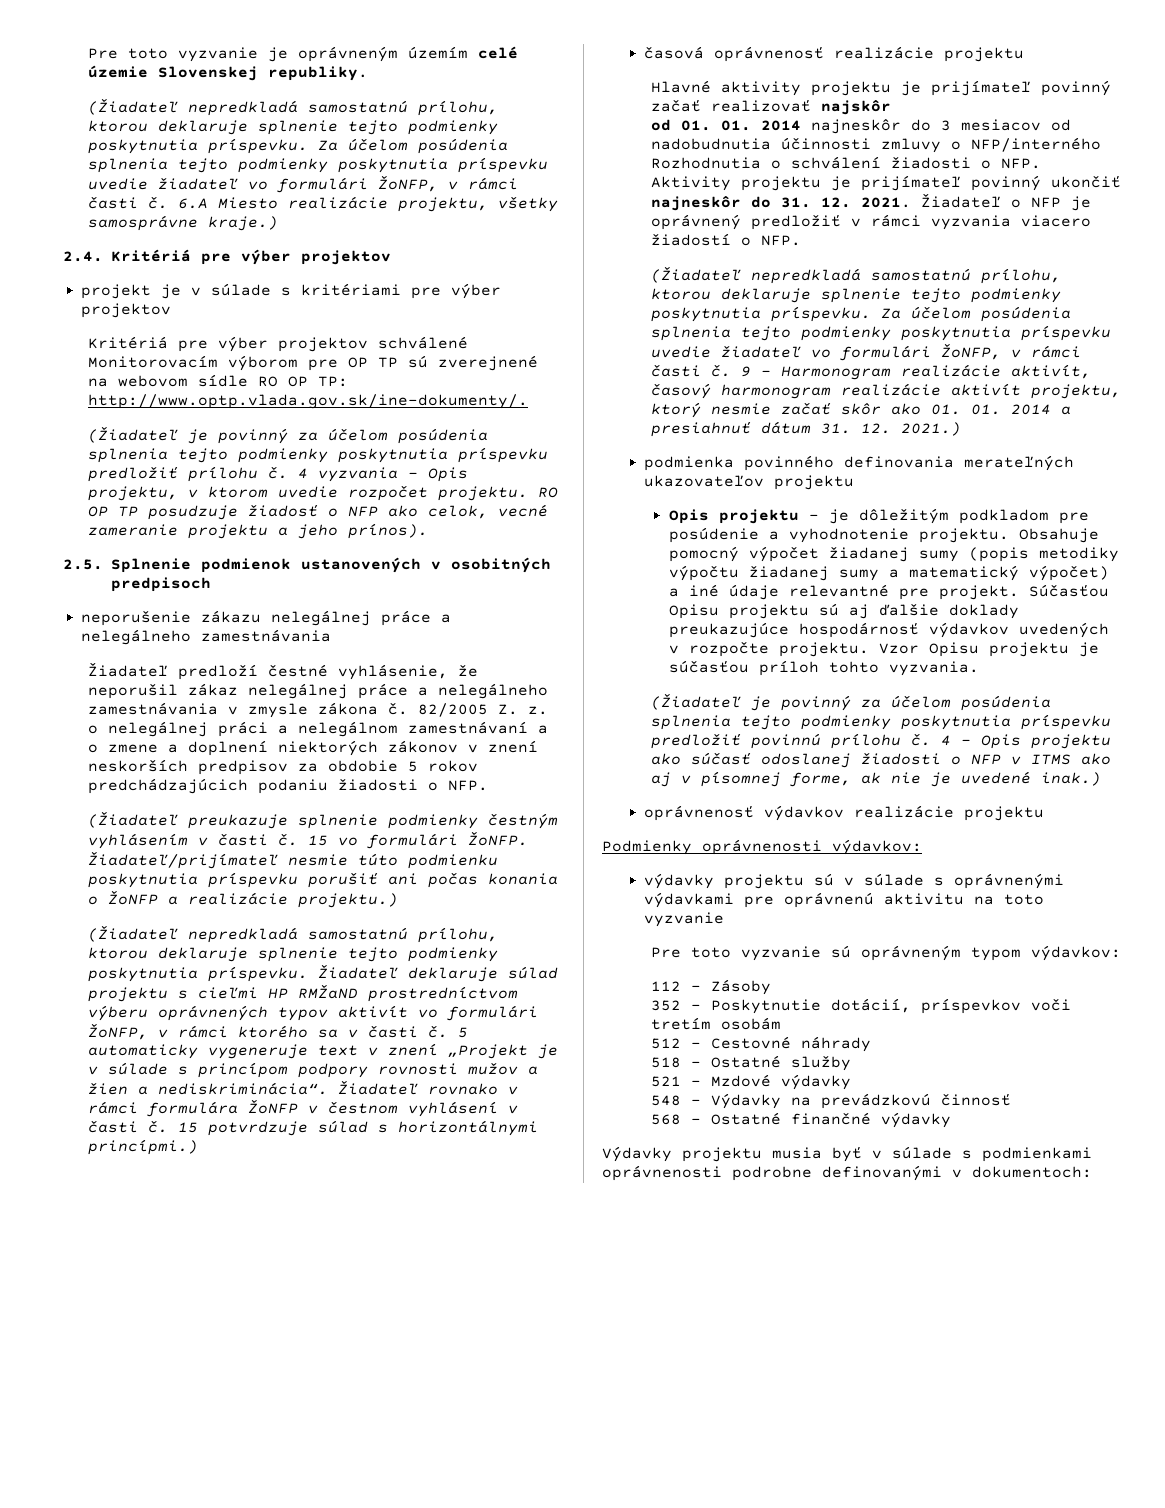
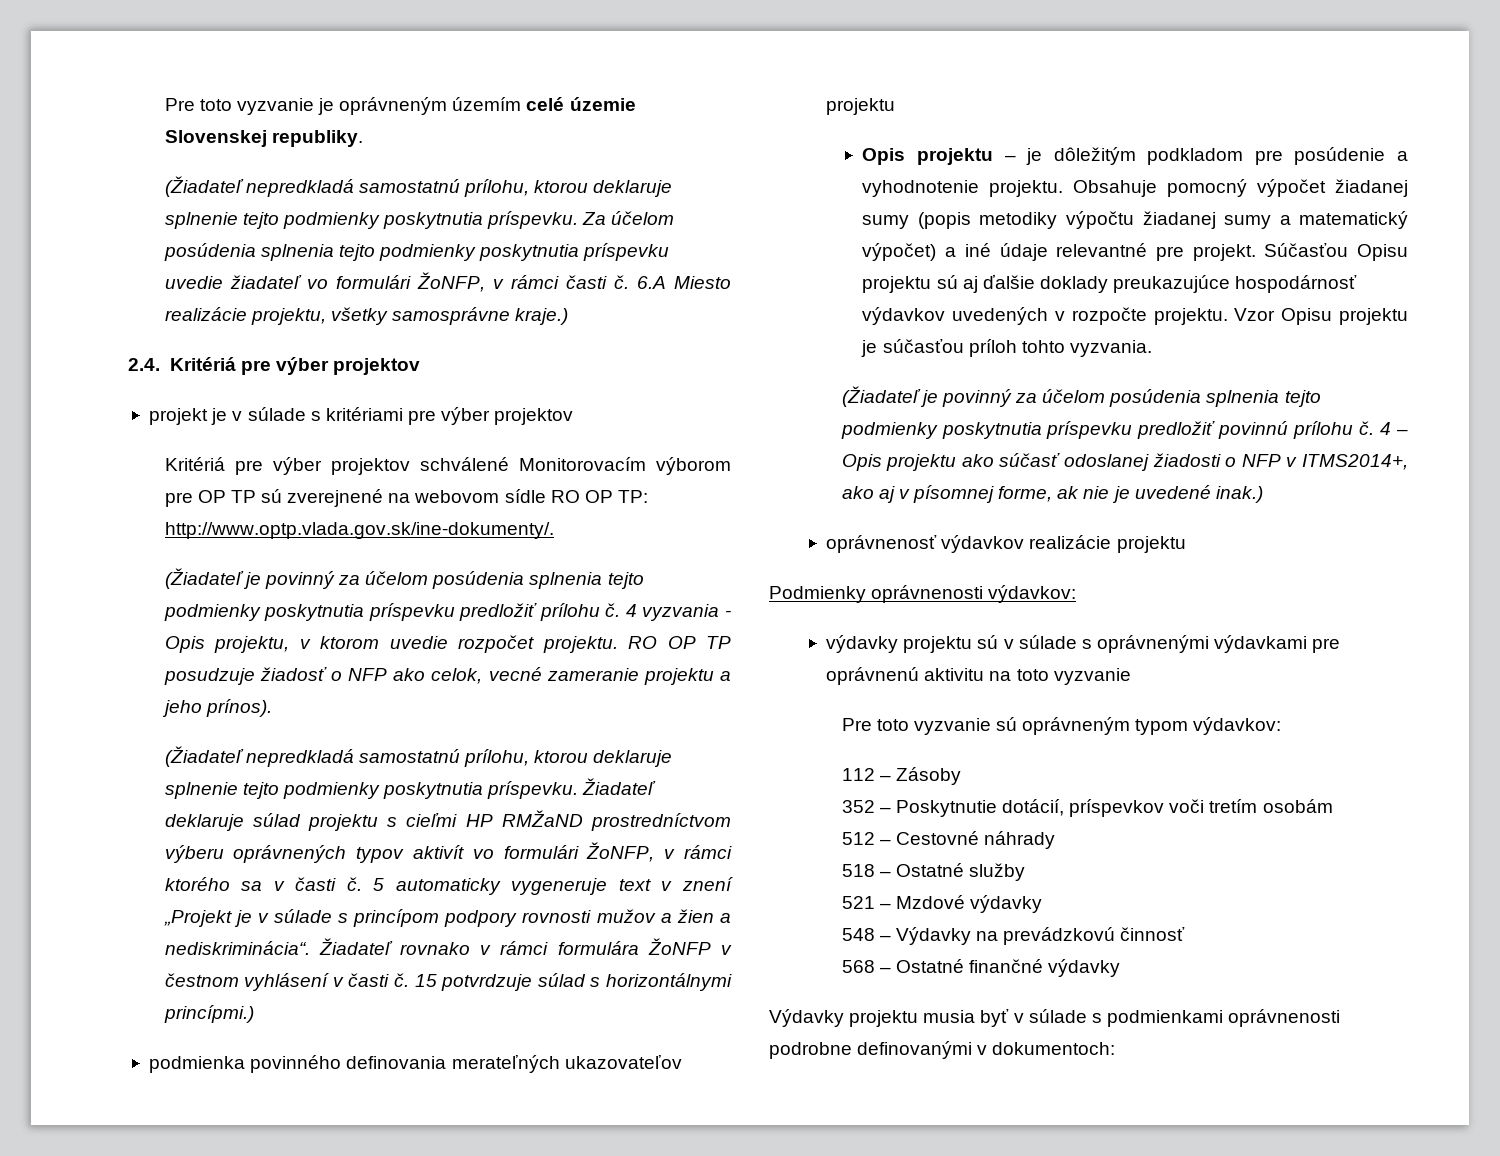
- 2.5. Splnenie podmienok ustanovených v osobitných predpisoch
- neporušenie zákazu nelegálnej práce a nelegálneho zamestnávania
- Žiadateľ predloží čestné vyhlásenie, že neporušil zákaz nelegálnej práce a nelegálneho zamestnávania v zmysle zákona č. 82/2005 Z. z. o nelegálnej práci a nelegálnom zamestnávaní a o zmene a doplnení niektorých zákonov v znení neskorších predpisov za obdobie 5 rokov predchádzajúcich podaniu žiadosti o NFP.
- (Žiadateľ preukazuje splnenie podmienky čestným vyhlásením v časti č. 15 vo formulári ŽoNFP. Žiadateľ/prijímateľ nesmie túto podmienku poskytnutia príspevku porušiť ani počas konania o ŽoNFP a realizácie projektu.)
- časová oprávnenosť realizácie projektu
- Hlavné aktivity projektu je prijímateľ povinný začať realizovať najskôr
- od 01. 01. 2014 najneskôr do 3 mesiacov od nadobudnutia účinnosti zmluvy o NFP/interného Rozhodnutia o schválení žiadosti o NFP. Aktivity projektu je prijímateľ povinný ukončiť najneskôr do 31. 12. 2021. Žiadateľ o NFP je oprávnený predložiť v rámci vyzvania viacero žiadostí o NFP.
- (Žiadateľ nepredkladá samostatnú prílohu, ktorou deklaruje splnenie tejto podmienky poskytnutia príspevku. Za účelom posúdenia splnenia tejto podmienky poskytnutia príspevku uvedie žiadateľ vo formulári ŽoNFP, v rámci časti č. 9 - Harmonogram realizácie aktivít, časový harmonogram realizácie aktivít projektu, ktorý nesmie začať skôr ako 01. 01. 2014 a presiahnuť dátum 31. 12. 2021.)
- 4 – Opis projektu ako súčasť odoslanej žiadosti o NFP v ITMS ako aj v písomnej forme, ak nie je uvedené inak.)
+ 4 – Opis projektu ako súčasť odoslanej žiadosti o NFP v ITMS2014+, ako aj v písomnej forme, ak nie je uvedené inak.)

